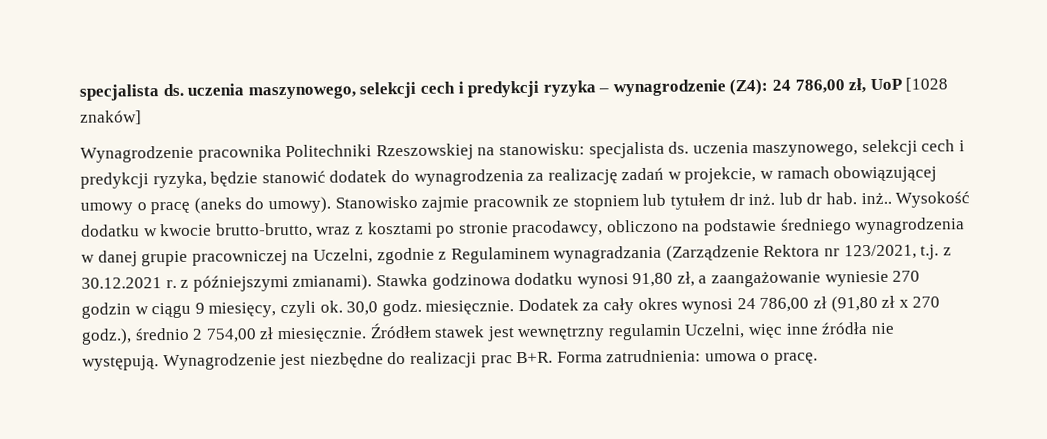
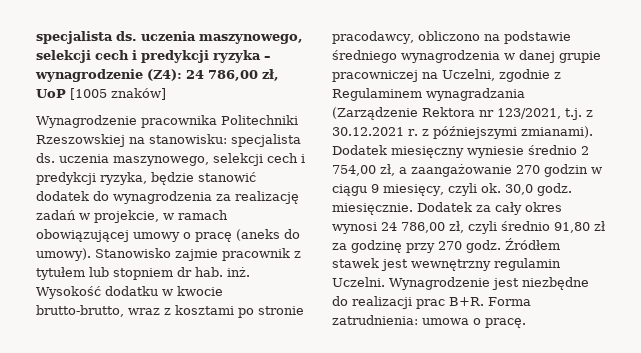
- specjalista ds. uczenia maszynowego, selekcji cech i predykcji ryzyka – wynagrodzenie (Z4): 24 786,00 zł, UoP [1028 znaków]
+ specjalista ds. uczenia maszynowego, selekcji cech i predykcji ryzyka – wynagrodzenie (Z4): 24 786,00 zł, UoP [1005 znaków]
- Stanowisko zajmie pracownik ze stopniem lub tytułem dr inż. lub dr hab. inż..
+ Stanowisko zajmie pracownik z tytułem lub stopniem dr hab. inż.
- Stawka godzinowa dodatku wynosi 91,80 zł, a zaangażowanie wyniesie 270 godzin w ciągu 9 miesięcy, czyli ok.
+ Dodatek miesięczny wyniesie średnio 2 754,00 zł, a zaangażowanie 270 godzin w ciągu 9 miesięcy, czyli ok.
- Dodatek za cały okres wynosi 24 786,00 zł (91,80 zł x 270 godz.), średnio 2 754,00 zł miesięcznie.
+ Dodatek za cały okres wynosi 24 786,00 zł, czyli średnio 91,80 zł za godzinę przy 270 godz.
- Źródłem stawek jest wewnętrzny regulamin Uczelni, więc inne źródła nie występują.
+ Źródłem stawek jest wewnętrzny regulamin Uczelni.

